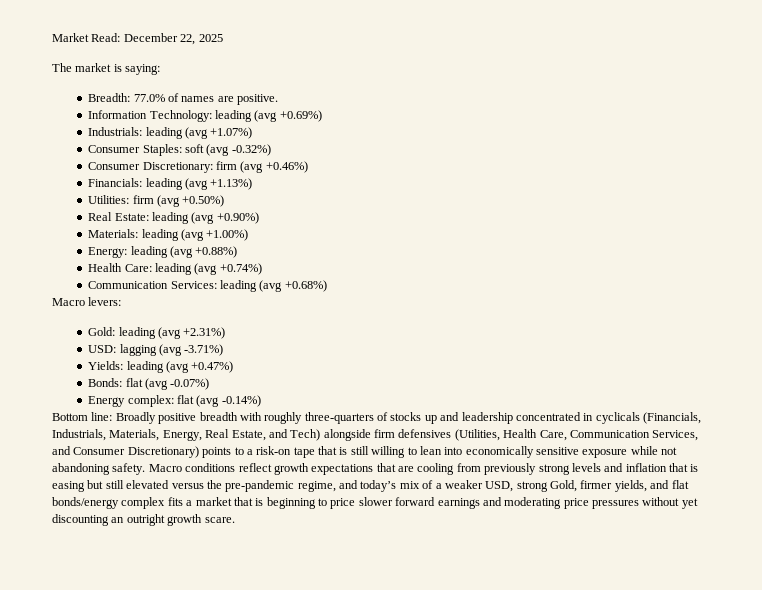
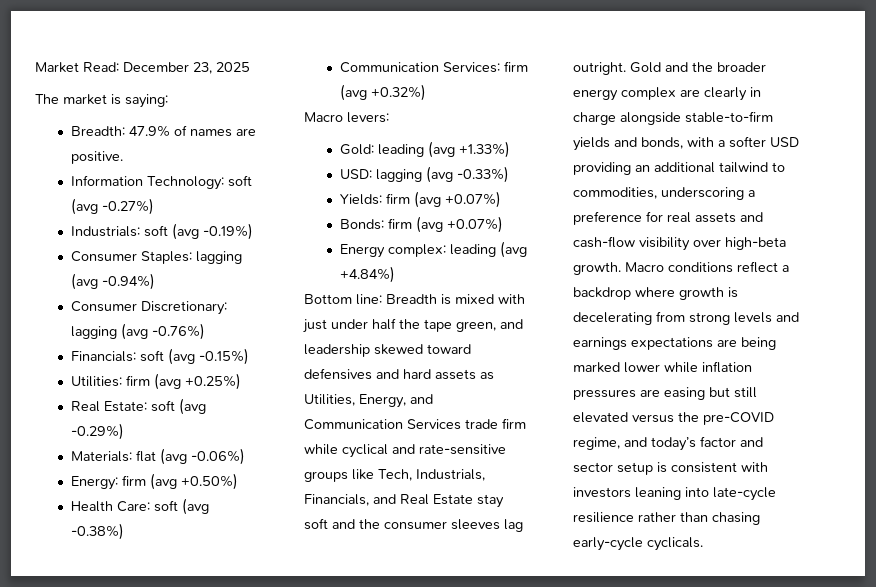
- Market Read: December 22, 2025
+ Market Read: December 23, 2025
- Breadth: 77.0% of names are positive.
+ Breadth: 47.9% of names are positive.
- Information Technology: leading (avg +0.69%)
- Industrials: leading (avg +1.07%)
+ Information Technology: soft (avg -0.27%)
+ Industrials: soft (avg -0.19%)
- Consumer Staples: soft (avg -0.32%)
+ Consumer Staples: lagging (avg -0.94%)
- Consumer Discretionary: firm (avg +0.46%)
- Financials: leading (avg +1.13%)
+ Consumer Discretionary: lagging (avg -0.76%)
+ Financials: soft (avg -0.15%)
- Utilities: firm (avg +0.50%)
+ Utilities: firm (avg +0.25%)
- Real Estate: leading (avg +0.90%)
- Materials: leading (avg +1.00%)
- Energy: leading (avg +0.88%)
+ Real Estate: soft (avg -0.29%)
+ Materials: flat (avg -0.06%)
+ Energy: firm (avg +0.50%)
- Health Care: leading (avg +0.74%)
+ Health Care: soft (avg -0.38%)
- Communication Services: leading (avg +0.68%)
+ Communication Services: firm (avg +0.32%)
- Gold: leading (avg +2.31%)
+ Gold: leading (avg +1.33%)
- USD: lagging (avg -3.71%)
+ USD: lagging (avg -0.33%)
- Yields: leading (avg +0.47%)
- Bonds: flat (avg -0.07%)
+ Yields: firm (avg +0.07%)
+ Bonds: firm (avg +0.07%)
- Energy complex: flat (avg -0.14%)
+ Energy complex: leading (avg +4.84%)
- Bottom line: Broadly positive breadth with roughly three-quarters of stocks up and leadership concentrated in cyclicals (Financials, Industrials, Materials, Energy, Real Estate, and Tech) alongside firm defensives (Utilities, Health Care, Communication Services, and Consumer Discretionary) points to a risk-on tape that is still willing to lean into economically sensitive exposure while not abandoning safety. Macro conditions reflect growth expectations that are cooling from previously strong levels and inflation that is easing but still elevated versus the pre-pandemic regime, and today’s mix of a weaker USD, strong Gold, firmer yields, and flat bonds/energy complex fits a market that is beginning to price slower forward earnings and moderating price pressures without yet discounting an outright growth scare.
+ Bottom line: Breadth is mixed with just under half the tape green, and leadership skewed toward defensives and hard assets as Utilities, Energy, and Communication Services trade firm while cyclical and rate-sensitive groups like Tech, Industrials, Financials, and Real Estate stay soft and the consumer sleeves lag outright. Gold and the broader energy complex are clearly in charge alongside stable-to-firm yields and bonds, with a softer USD providing an additional tailwind to commodities, underscoring a preference for real assets and cash-flow visibility over high-beta growth. Macro conditions reflect a backdrop where growth is decelerating from strong levels and earnings expectations are being marked lower while inflation pressures are easing but still elevated versus the pre-COVID regime, and today’s factor and sector setup is consistent with investors leaning into late-cycle resilience rather than chasing early-cycle cyclicals.

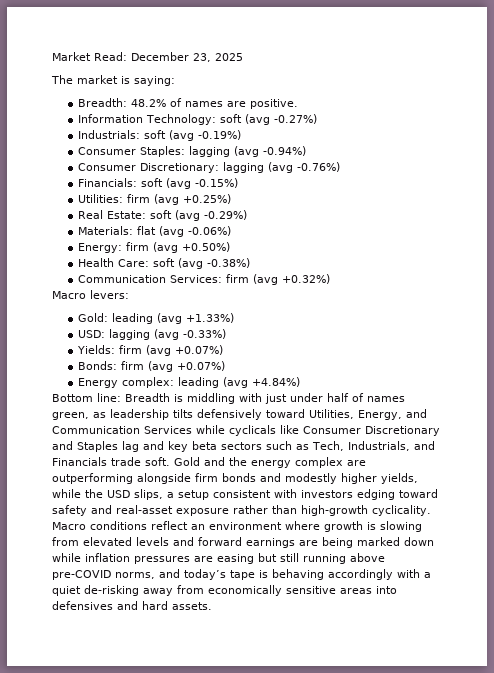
- Breadth: 47.9% of names are positive.
+ Breadth: 48.2% of names are positive.
- Bottom line: Breadth is mixed with just under half the tape green, and leadership skewed toward defensives and hard assets as Utilities, Energy, and Communication Services trade firm while cyclical and rate-sensitive groups like Tech, Industrials, Financials, and Real Estate stay soft and the consumer sleeves lag outright.
+ Bottom line: Breadth is middling with just under half of names green, as leadership tilts defensively toward Utilities, Energy, and Communication Services while cyclicals like Consumer Discretionary and Staples lag and key beta sectors such as Tech, Industrials, and Financials trade soft.
- Gold and the broader energy complex are clearly in charge alongside stable-to-firm yields and bonds, with a softer USD providing an additional tailwind to commodities, underscoring a preference for real assets and cash-flow visibility over high-beta growth.
+ Gold and the energy complex are outperforming alongside firm bonds and modestly higher yields, while the USD slips, a setup consistent with investors edging toward safety and real-asset exposure rather than high-growth cyclicality.
- Macro conditions reflect a backdrop where growth is decelerating from strong levels and earnings expectations are being marked lower while inflation pressures are easing but still elevated versus the pre-COVID regime, and today’s factor and sector setup is consistent with investors leaning into late-cycle resilience rather than chasing early-cycle cyclicals.
+ Macro conditions reflect an environment where growth is slowing from elevated levels and forward earnings are being marked down while inflation pressures are easing but still running above pre-COVID norms, and today’s tape is behaving accordingly with a quiet de-risking away from economically sensitive areas into defensives and hard assets.

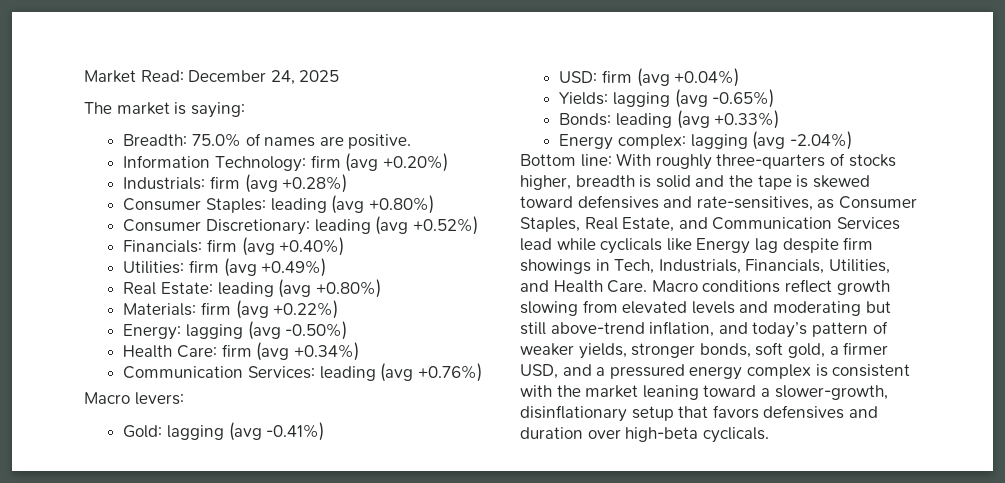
- Market Read: December 23, 2025
+ Market Read: December 24, 2025
- Breadth: 48.2% of names are positive.
+ Breadth: 75.0% of names are positive.
- Information Technology: soft (avg -0.27%)
- Industrials: soft (avg -0.19%)
+ Information Technology: firm (avg +0.20%)
+ Industrials: firm (avg +0.28%)
- Consumer Staples: lagging (avg -0.94%)
+ Consumer Staples: leading (avg +0.80%)
- Consumer Discretionary: lagging (avg -0.76%)
- Financials: soft (avg -0.15%)
+ Consumer Discretionary: leading (avg +0.52%)
+ Financials: firm (avg +0.40%)
- Utilities: firm (avg +0.25%)
+ Utilities: firm (avg +0.49%)
- Real Estate: soft (avg -0.29%)
- Materials: flat (avg -0.06%)
- Energy: firm (avg +0.50%)
+ Real Estate: leading (avg +0.80%)
+ Materials: firm (avg +0.22%)
+ Energy: lagging (avg -0.50%)
- Health Care: soft (avg -0.38%)
+ Health Care: firm (avg +0.34%)
- Communication Services: firm (avg +0.32%)
+ Communication Services: leading (avg +0.76%)
- Gold: leading (avg +1.33%)
- USD: lagging (avg -0.33%)
- Yields: firm (avg +0.07%)
- Bonds: firm (avg +0.07%)
+ Gold: lagging (avg -0.41%)
+ USD: firm (avg +0.04%)
+ Yields: lagging (avg -0.65%)
+ Bonds: leading (avg +0.33%)
- Energy complex: leading (avg +4.84%)
+ Energy complex: lagging (avg -2.04%)
- Bottom line: Breadth is middling with just under half of names green, as leadership tilts defensively toward Utilities, Energy, and Communication Services while cyclicals like Consumer Discretionary and Staples lag and key beta sectors such as Tech, Industrials, and Financials trade soft. Gold and the energy complex are outperforming alongside firm bonds and modestly higher yields, while the USD slips, a setup consistent with investors edging toward safety and real-asset exposure rather than high-growth cyclicality. Macro conditions reflect an environment where growth is slowing from elevated levels and forward earnings are being marked down while inflation pressures are easing but still running above pre-COVID norms, and today’s tape is behaving accordingly with a quiet de-risking away from economically sensitive areas into defensives and hard assets.
+ Bottom line: With roughly three-quarters of stocks higher, breadth is solid and the tape is skewed toward defensives and rate-sensitives, as Consumer Staples, Real Estate, and Communication Services lead while cyclicals like Energy lag despite firm showings in Tech, Industrials, Financials, Utilities, and Health Care. Macro conditions reflect growth slowing from elevated levels and moderating but still above-trend inflation, and today’s pattern of weaker yields, stronger bonds, soft gold, a firmer USD, and a pressured energy complex is consistent with the market leaning toward a slower-growth, disinflationary setup that favors defensives and duration over high-beta cyclicals.

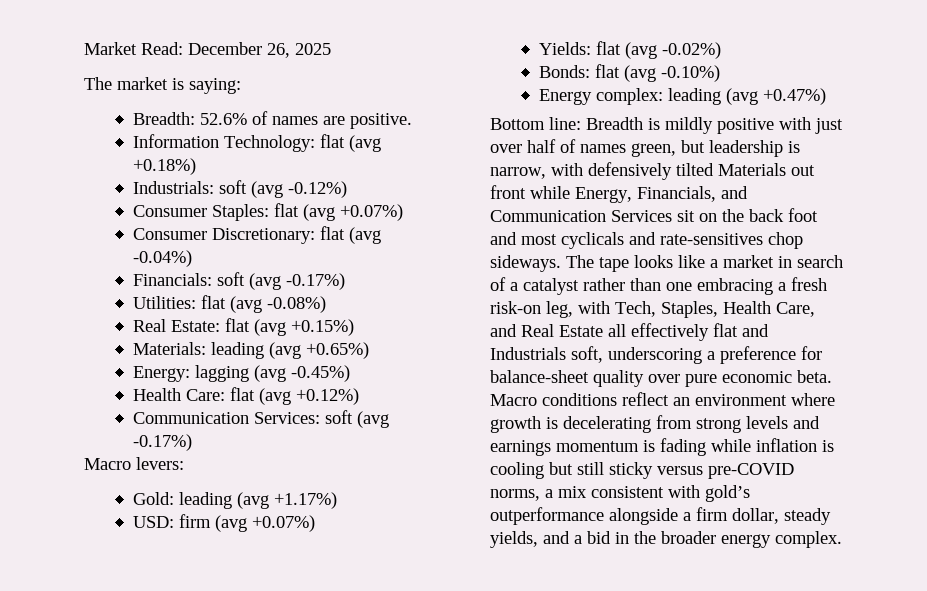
- Market Read: December 24, 2025
+ Market Read: December 26, 2025
- Breadth: 75.0% of names are positive.
+ Breadth: 52.6% of names are positive.
- Information Technology: firm (avg +0.20%)
- Industrials: firm (avg +0.28%)
+ Information Technology: flat (avg +0.18%)
+ Industrials: soft (avg -0.12%)
- Consumer Staples: leading (avg +0.80%)
+ Consumer Staples: flat (avg +0.07%)
- Consumer Discretionary: leading (avg +0.52%)
- Financials: firm (avg +0.40%)
- Utilities: firm (avg +0.49%)
- Real Estate: leading (avg +0.80%)
- Materials: firm (avg +0.22%)
+ Consumer Discretionary: flat (avg -0.04%)
+ Financials: soft (avg -0.17%)
+ Utilities: flat (avg -0.08%)
+ Real Estate: flat (avg +0.15%)
+ Materials: leading (avg +0.65%)
- Energy: lagging (avg -0.50%)
+ Energy: lagging (avg -0.45%)
- Health Care: firm (avg +0.34%)
+ Health Care: flat (avg +0.12%)
- Communication Services: leading (avg +0.76%)
+ Communication Services: soft (avg -0.17%)
- Gold: lagging (avg -0.41%)
+ Gold: leading (avg +1.17%)
- USD: firm (avg +0.04%)
+ USD: firm (avg +0.07%)
- Yields: lagging (avg -0.65%)
- Bonds: leading (avg +0.33%)
+ Yields: flat (avg -0.02%)
+ Bonds: flat (avg -0.10%)
- Energy complex: lagging (avg -2.04%)
+ Energy complex: leading (avg +0.47%)
- Bottom line: With roughly three-quarters of stocks higher, breadth is solid and the tape is skewed toward defensives and rate-sensitives, as Consumer Staples, Real Estate, and Communication Services lead while cyclicals like Energy lag despite firm showings in Tech, Industrials, Financials, Utilities, and Health Care. Macro conditions reflect growth slowing from elevated levels and moderating but still above-trend inflation, and today’s pattern of weaker yields, stronger bonds, soft gold, a firmer USD, and a pressured energy complex is consistent with the market leaning toward a slower-growth, disinflationary setup that favors defensives and duration over high-beta cyclicals.
+ Bottom line: Breadth is mildly positive with just over half of names green, but leadership is narrow, with defensively tilted Materials out front while Energy, Financials, and Communication Services sit on the back foot and most cyclicals and rate-sensitives chop sideways. The tape looks like a market in search of a catalyst rather than one embracing a fresh risk-on leg, with Tech, Staples, Health Care, and Real Estate all effectively flat and Industrials soft, underscoring a preference for balance-sheet quality over pure economic beta. Macro conditions reflect an environment where growth is decelerating from strong levels and earnings momentum is fading while inflation is cooling but still sticky versus pre-COVID norms, a mix consistent with gold’s outperformance alongside a firm dollar, steady yields, and a bid in the broader energy complex.

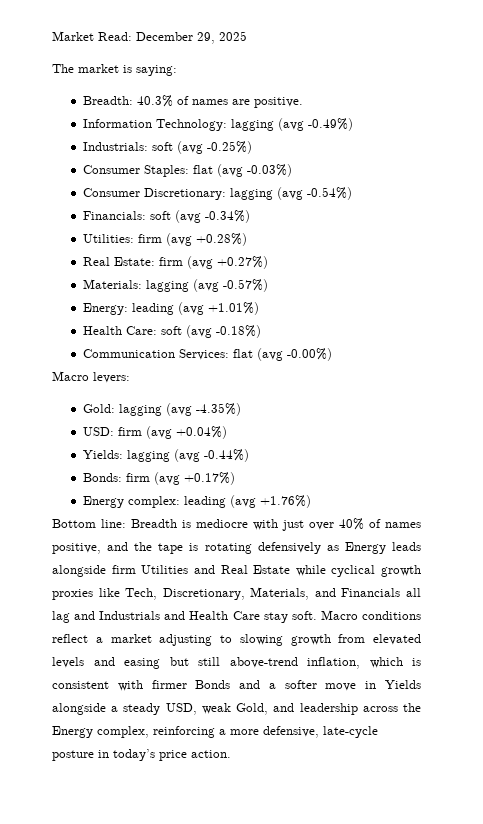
- Market Read: December 26, 2025
+ Market Read: December 29, 2025
- Breadth: 52.6% of names are positive.
+ Breadth: 40.3% of names are positive.
- Information Technology: flat (avg +0.18%)
+ Information Technology: lagging (avg -0.49%)
- Industrials: soft (avg -0.12%)
+ Industrials: soft (avg -0.25%)
- Consumer Staples: flat (avg +0.07%)
+ Consumer Staples: flat (avg -0.03%)
- Consumer Discretionary: flat (avg -0.04%)
+ Consumer Discretionary: lagging (avg -0.54%)
- Financials: soft (avg -0.17%)
+ Financials: soft (avg -0.34%)
- Utilities: flat (avg -0.08%)
+ Utilities: firm (avg +0.28%)
- Real Estate: flat (avg +0.15%)
- Materials: leading (avg +0.65%)
- Energy: lagging (avg -0.45%)
+ Real Estate: firm (avg +0.27%)
+ Materials: lagging (avg -0.57%)
+ Energy: leading (avg +1.01%)
- Health Care: flat (avg +0.12%)
+ Health Care: soft (avg -0.18%)
- Communication Services: soft (avg -0.17%)
+ Communication Services: flat (avg -0.00%)
- Gold: leading (avg +1.17%)
+ Gold: lagging (avg -4.35%)
- USD: firm (avg +0.07%)
+ USD: firm (avg +0.04%)
- Yields: flat (avg -0.02%)
- Bonds: flat (avg -0.10%)
+ Yields: lagging (avg -0.44%)
+ Bonds: firm (avg +0.17%)
- Energy complex: leading (avg +0.47%)
+ Energy complex: leading (avg +1.76%)
- Bottom line: Breadth is mildly positive with just over half of names green, but leadership is narrow, with defensively tilted Materials out front while Energy, Financials, and Communication Services sit on the back foot and most cyclicals and rate-sensitives chop sideways. The tape looks like a market in search of a catalyst rather than one embracing a fresh risk-on leg, with Tech, Staples, Health Care, and Real Estate all effectively flat and Industrials soft, underscoring a preference for balance-sheet quality over pure economic beta. Macro conditions reflect an environment where growth is decelerating from strong levels and earnings momentum is fading while inflation is cooling but still sticky versus pre-COVID norms, a mix consistent with gold’s outperformance alongside a firm dollar, steady yields, and a bid in the broader energy complex.
+ Bottom line: Breadth is mediocre with just over 40% of names positive, and the tape is rotating defensively as Energy leads alongside firm Utilities and Real Estate while cyclical growth proxies like Tech, Discretionary, Materials, and Financials all lag and Industrials and Health Care stay soft. Macro conditions reflect a market adjusting to slowing growth from elevated levels and easing but still above-trend inflation, which is consistent with firmer Bonds and a softer move in Yields alongside a steady USD, weak Gold, and leadership across the Energy complex, reinforcing a more defensive, late-cycle posture in today’s price action.

